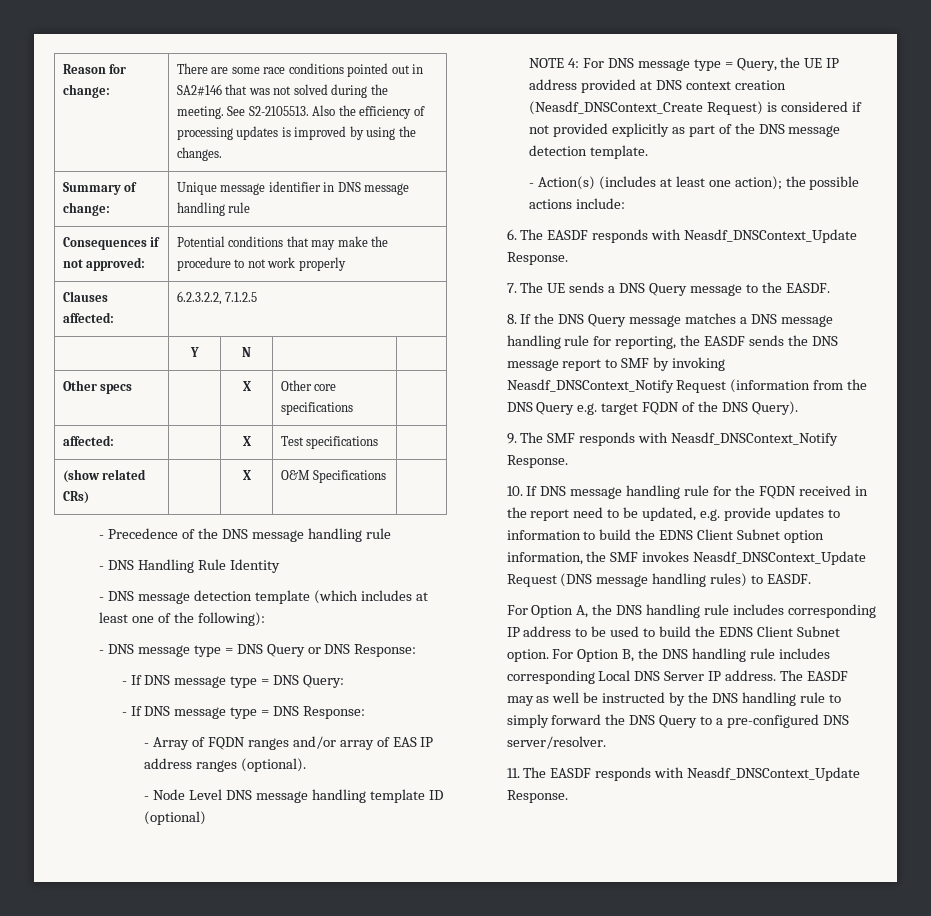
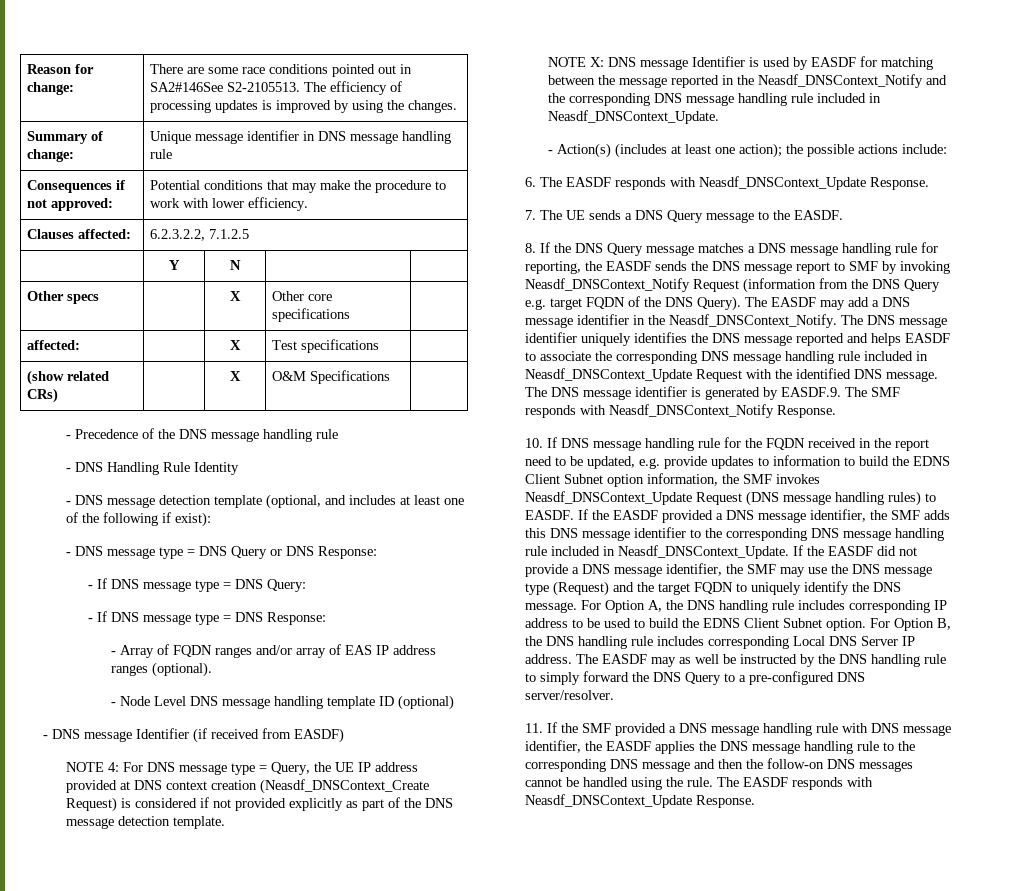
- Reason for change: | There are some race conditions pointed out in SA2#146 that was not solved during the meeting. See S2-2105513. Also the efficiency of processing updates is improved by using the changes.
+ Reason for change: | There are some race conditions pointed out in SA2#146See S2-2105513. The efficiency of processing updates is improved by using the changes.
- Consequences if not approved: | Potential conditions that may make the procedure to not work properly
+ Consequences if not approved: | Potential conditions that may make the procedure to work with lower efficiency.
- - DNS message detection template (which includes at least one of the following):
+ - DNS message detection template (optional, and includes at least one of the following if exist):
+ - DNS message Identifier (if received from EASDF)
+ NOTE X: DNS message Identifier is used by EASDF for matching between the message reported in the Neasdf_DNSContext_Notify and the corresponding DNS message handling rule included in Neasdf_DNSContext_Update.
- 8. If the DNS Query message matches a DNS message handling rule for reporting, the EASDF sends the DNS message report to SMF by invoking Neasdf_DNSContext_Notify Request (information from the DNS Query e.g. target FQDN of the DNS Query).
- 9. The SMF responds with Neasdf_DNSContext_Notify Response.
+ 8. If the DNS Query message matches a DNS message handling rule for reporting, the EASDF sends the DNS message report to SMF by invoking Neasdf_DNSContext_Notify Request (information from the DNS Query e.g. target FQDN of the DNS Query). The EASDF may add a DNS message identifier in the Neasdf_DNSContext_Notify. The DNS message identifier uniquely identifies the DNS message reported and helps EASDF to associate the corresponding DNS message handling rule included in Neasdf_DNSContext_Update Request with the identified DNS message. The DNS message identifier is generated by EASDF.9. The SMF responds with Neasdf_DNSContext_Notify Response.
- 10. If DNS message handling rule for the FQDN received in the report need to be updated, e.g. provide updates to information to build the EDNS Client Subnet option information, the SMF invokes Neasdf_DNSContext_Update Request (DNS message handling rules) to EASDF.
- For Option A, the DNS handling rule includes corresponding IP address to be used to build the EDNS Client Subnet option.
+ 10. If DNS message handling rule for the FQDN received in the report need to be updated, e.g. provide updates to information to build the EDNS Client Subnet option information, the SMF invokes Neasdf_DNSContext_Update Request (DNS message handling rules) to EASDF. If the EASDF provided a DNS message identifier, the SMF adds this DNS message identifier to the corresponding DNS message handling rule included in Neasdf_DNSContext_Update. If the EASDF did not provide a DNS message identifier, the SMF may use the DNS message type (Request) and the target FQDN to uniquely identify the DNS message. For Option A, the DNS handling rule includes corresponding IP address to be used to build the EDNS Client Subnet option.
- 11. The EASDF responds with Neasdf_DNSContext_Update Response.
+ 11. If the SMF provided a DNS message handling rule with DNS message identifier, the EASDF applies the DNS message handling rule to the corresponding DNS message and then the follow-on DNS messages cannot be handled using the rule. The EASDF responds with Neasdf_DNSContext_Update Response.

